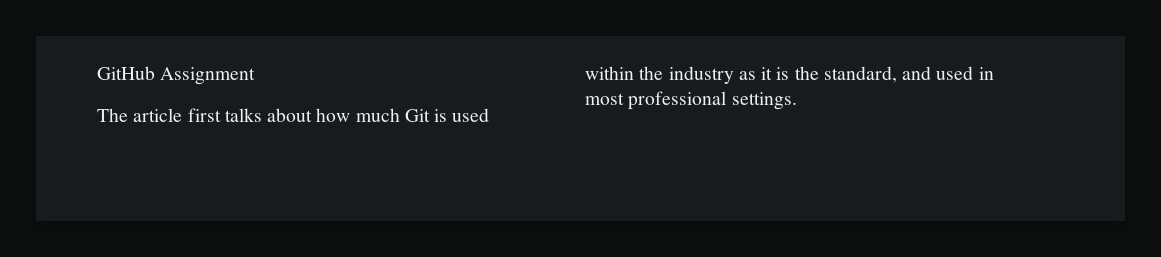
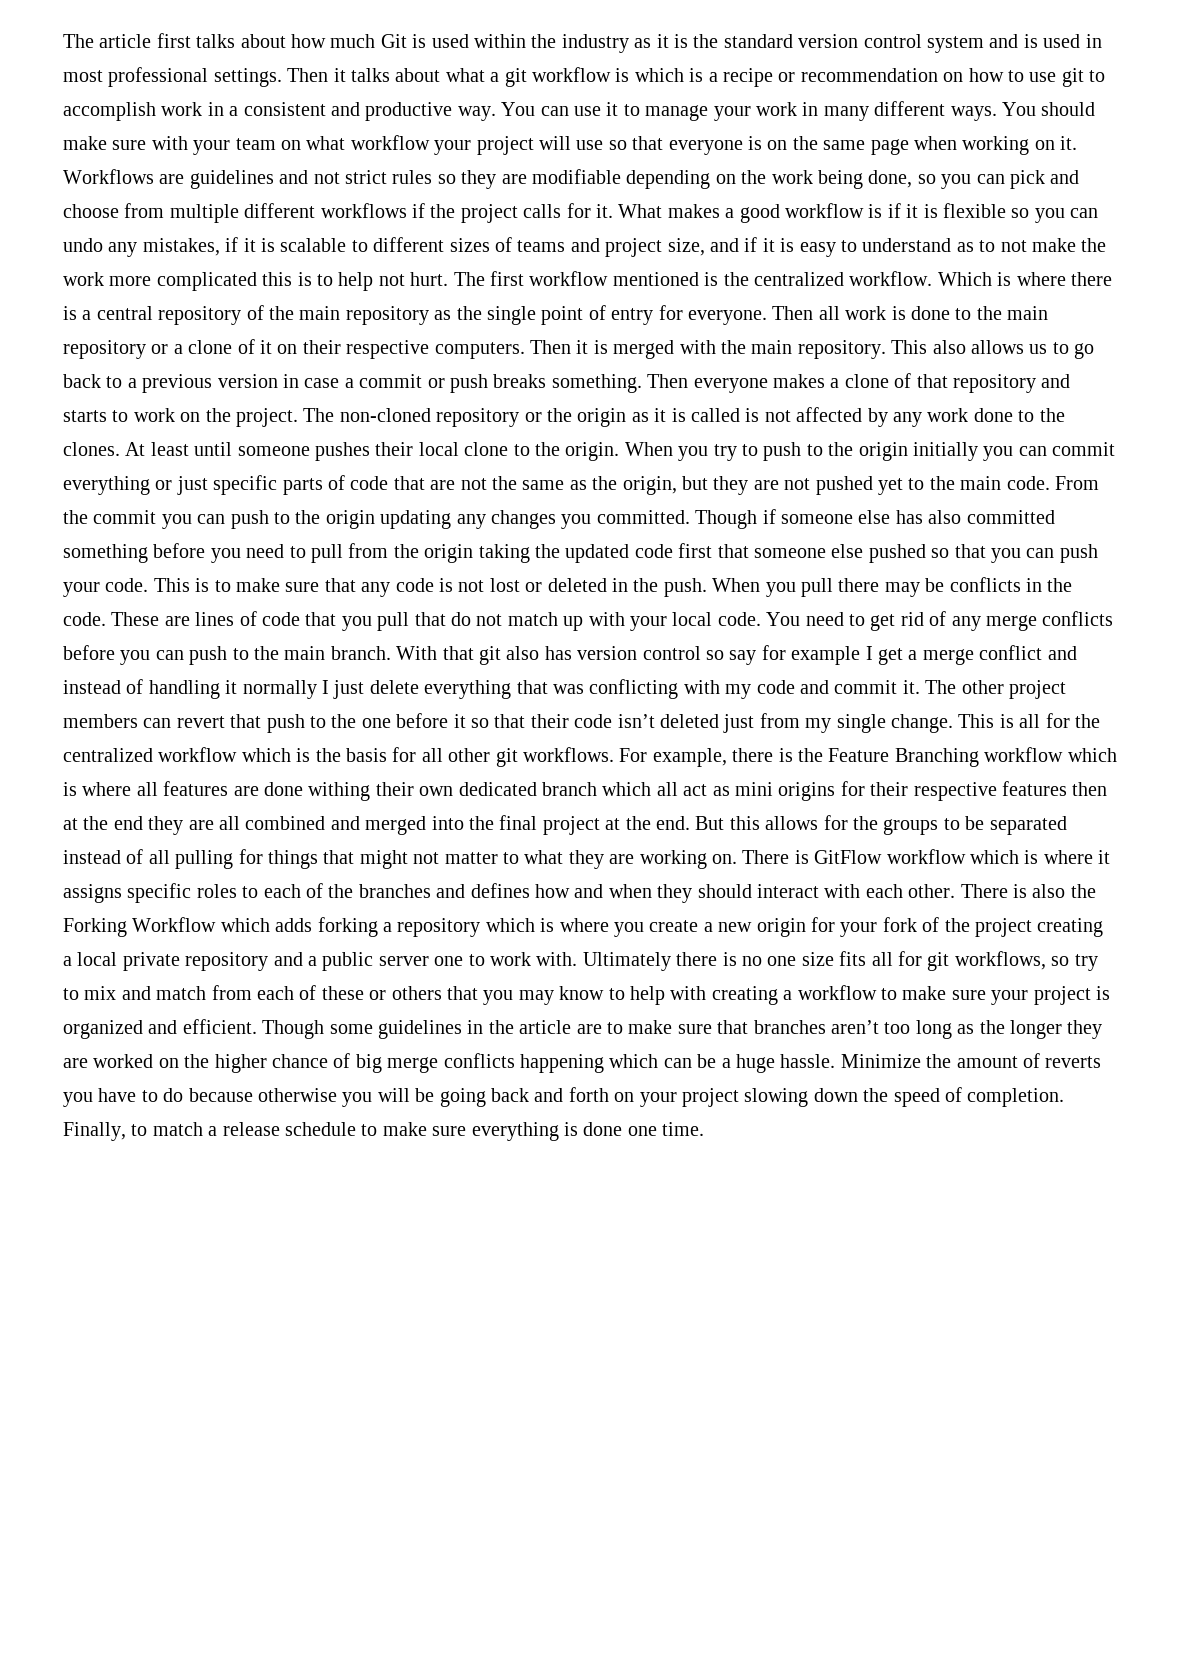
- GitHub Assignment
- The article first talks about how much Git is used within the industry as it is the standard, and used in most professional settings.
+ The article first talks about how much Git is used within the industry as it is the standard version control system and is used in most professional settings.
+ Then it talks about what a git workflow is which is a recipe or recommendation on how to use git to accomplish work in a consistent and productive way. You can use it to manage your work in many different ways. You should make sure with your team on what workflow your project will use so that everyone is on the same page when working on it. Workflows are guidelines and not strict rules so they are modifiable depending on the work being done, so you can pick and choose from multiple different workflows if the project calls for it. What makes a good workflow is if it is flexible so you can undo any mistakes, if it is scalable to different sizes of teams and project size, and if it is easy to understand as to not make the work more complicated this is to help not hurt. The first workflow mentioned is the centralized workflow. Which is where there is a central repository of the main repository as the single point of entry for everyone. Then all work is done to the main repository or a clone of it on their respective computers. Then it is merged with the main repository. This also allows us to go back to a previous version in case a commit or push breaks something. Then everyone makes a clone of that repository and starts to work on the project. The non-cloned repository or the origin as it is called is not affected by any work done to the clones. At least until someone pushes their local clone to the origin. When you try to push to the origin initially you can commit everything or just specific parts of code that are not the same as the origin, but they are not pushed yet to the main code. From the commit you can push to the origin updating any changes you committed. Though if someone else has also committed something before you need to pull from the origin taking the updated code first that someone else pushed so that you can push your code. This is to make sure that any code is not lost or deleted in the push. When you pull there may be conflicts in the code. These are lines of code that you pull that do not match up with your local code. You need to get rid of any merge conflicts before you can push to the main branch. With that git also has version control so say for example I get a merge conflict and instead of handling it normally I just delete everything that was conflicting with my code and commit it. The other project members can revert that push to the one before it so that their code isn’t deleted just from my single change. This is all for the centralized workflow which is the basis for all other git workflows. For example, there is the Feature Branching workflow which is where all features are done withing their own dedicated branch which all act as mini origins for their respective features then at the end they are all combined and merged into the final project at the end. But this allows for the groups to be separated instead of all pulling for things that might not matter to what they are working on. There is GitFlow workflow which is where it assigns specific roles to each of the branches and defines how and when they should interact with each other. There is also the Forking Workflow which adds forking a repository which is where you create a new origin for your fork of the project creating a local private repository and a public server one to work with. Ultimately there is no one size fits all for git workflows, so try to mix and match from each of these or others that you may know to help with creating a workflow to make sure your project is organized and efficient. Though some guidelines in the article are to make sure that branches aren’t too long as the longer they are worked on the higher chance of big merge conflicts happening which can be a huge hassle. Minimize the amount of reverts you have to do because otherwise you will be going back and forth on your project slowing down the speed of completion. Finally, to match a release schedule to make sure everything is done one time.

